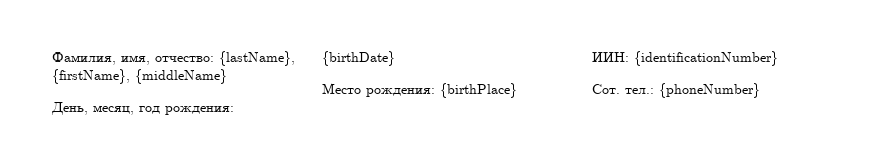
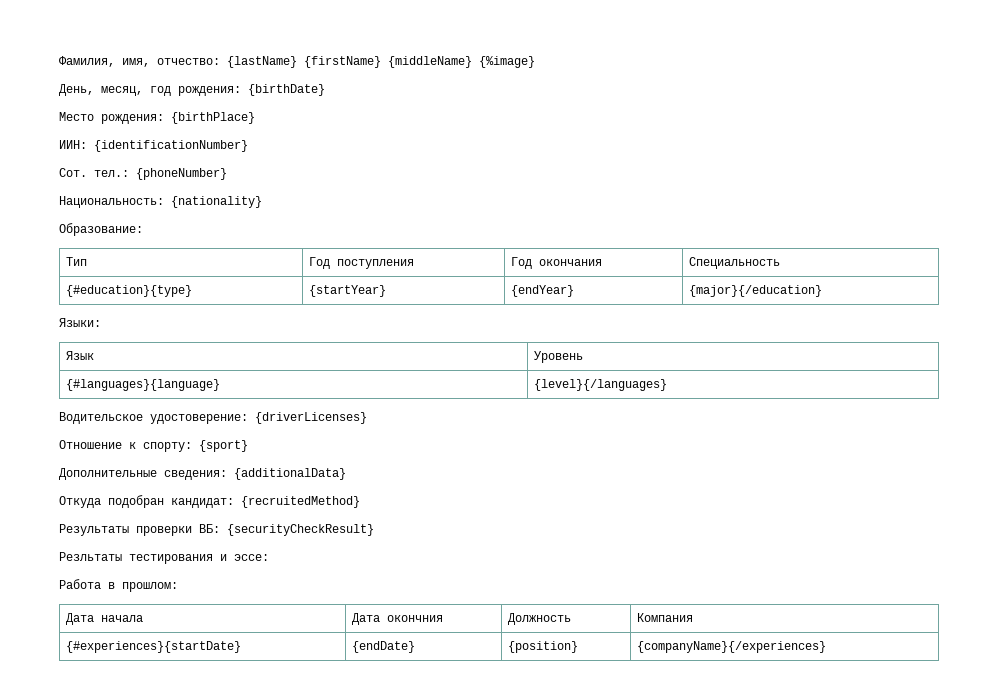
- Фамилия, имя, отчество: {lastName}, {firstName}, {middleName}
+ Фамилия, имя, отчество: {lastName} {firstName} {middleName} {%image}
+ Национальность: {nationality}
+ Образование:
+ Тип | Год поступления | Год окончания | Специальность
+ {#education}{type} | {startYear} | {endYear} | {major}{/education}
+ Языки:
+ Язык | Уровень
+ {#languages}{language} | {level}{/languages}
+ Водительское удостоверение: {driverLicenses}
+ Отношение к спорту: {sport}
+ Дополнительные сведения: {additionalData}
+ Откуда подобран кандидат: {recruitedMethod}
+ Результаты проверки ВБ: {securityCheckResult}
+ Резльтаты тестирования и эссе:
+ Работа в прошлом:
+ Дата начала | Дата окончния | Должность | Компания
+ {#experiences}{startDate} | {endDate} | {position} | {companyName}{/experiences}

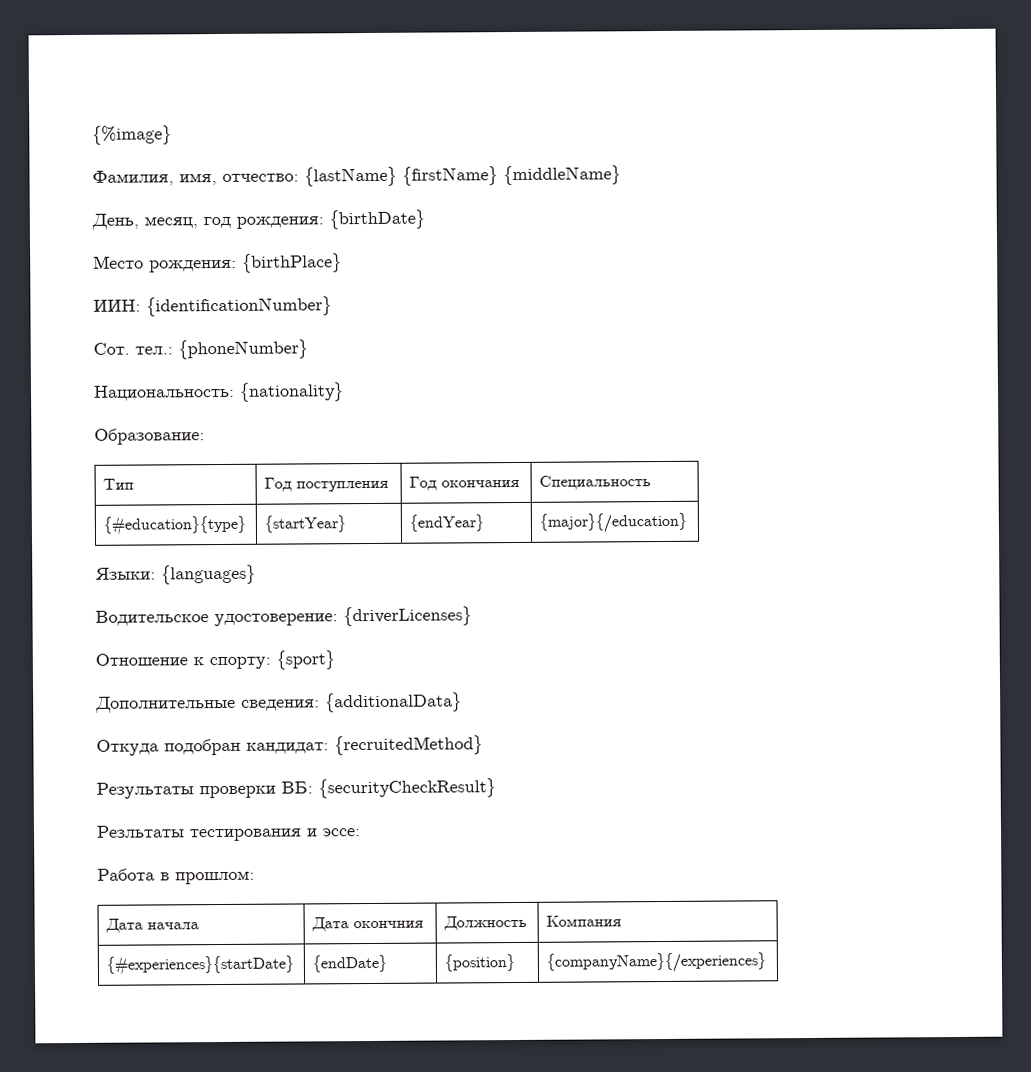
+ {%image}
- Фамилия, имя, отчество: {lastName} {firstName} {middleName} {%image}
+ Фамилия, имя, отчество: {lastName} {firstName} {middleName}
- Языки:
- Язык | Уровень
- {#languages}{language} | {level}{/languages}
+ Языки: {languages}

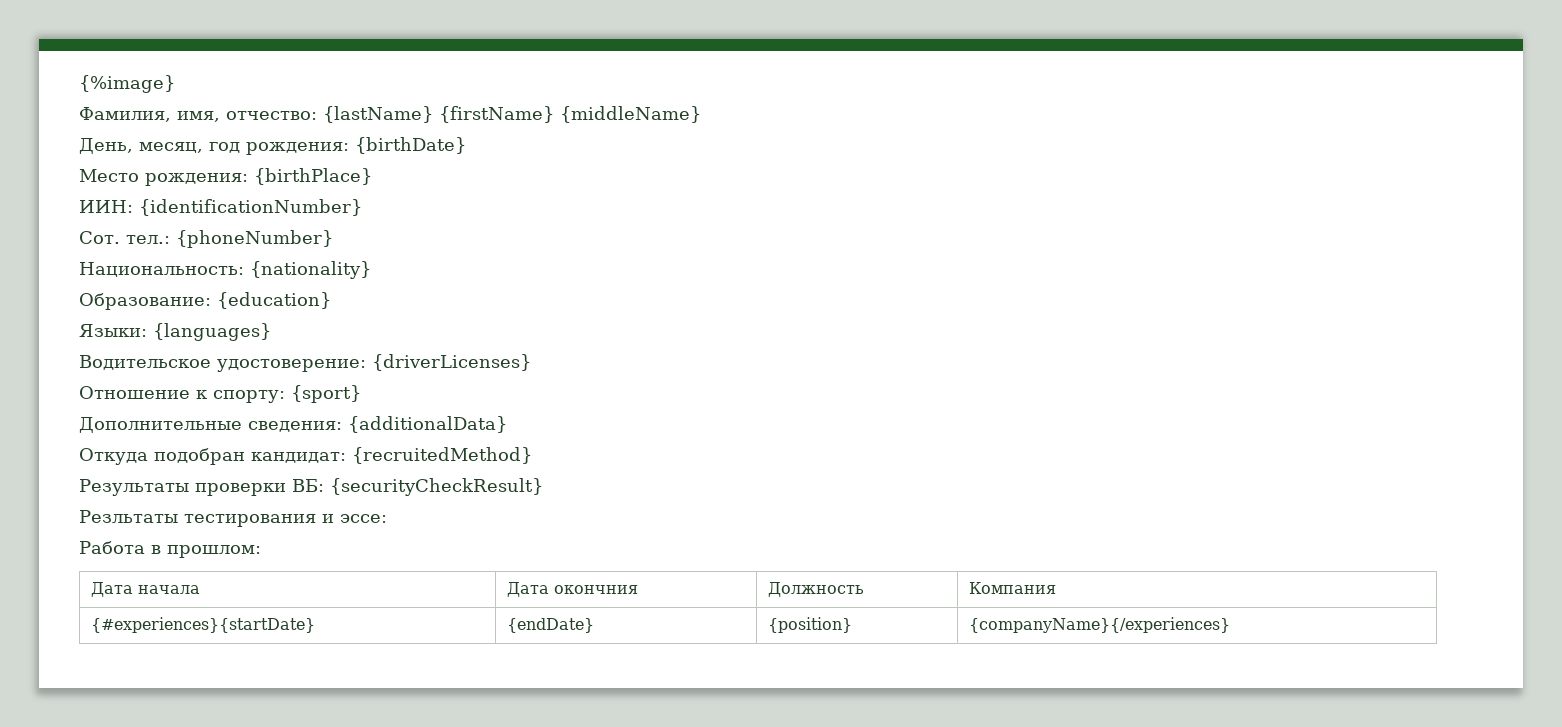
- Образование:
- Тип | Год поступления | Год окончания | Специальность
- {#education}{type} | {startYear} | {endYear} | {major}{/education}
+ Образование: {education}

